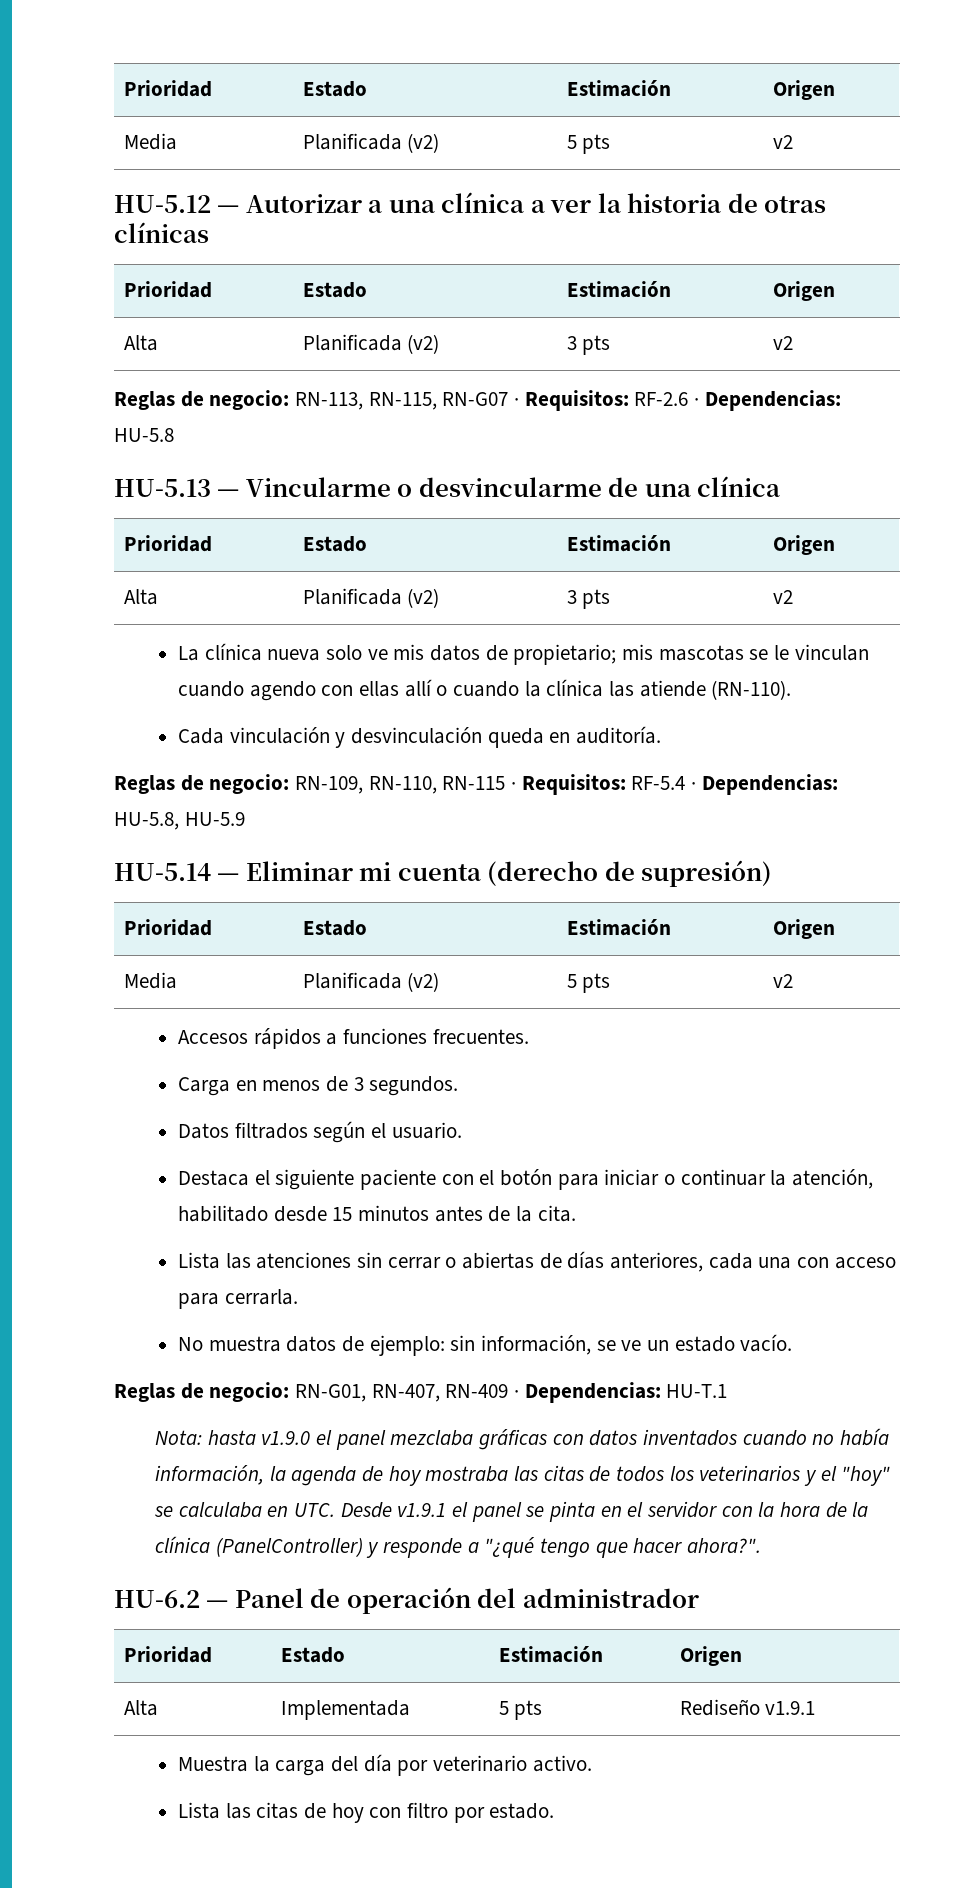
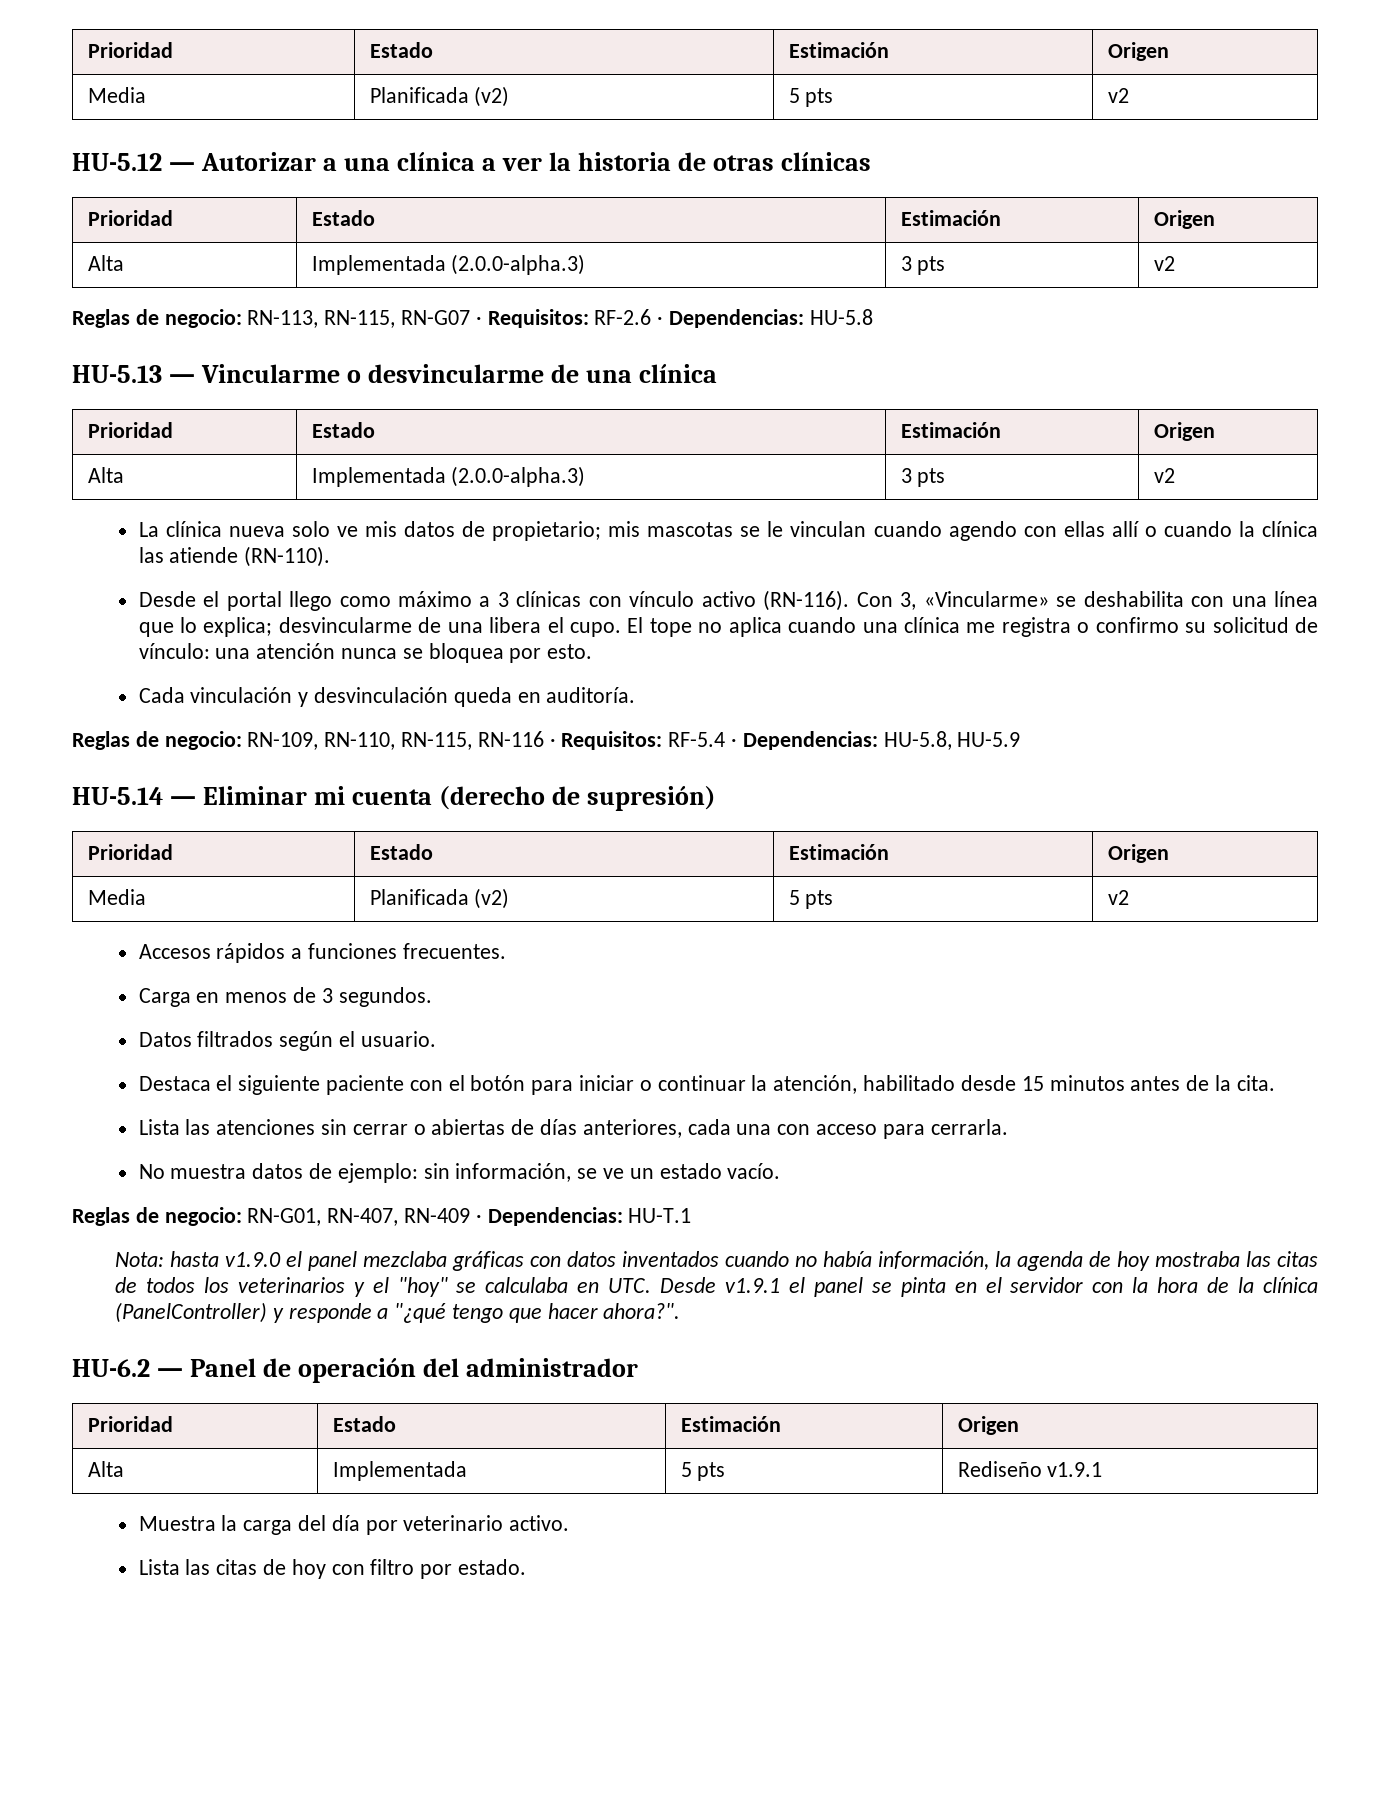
  HU-5.12 — Autorizar a una clínica a ver la historia de otras clínicas
  Prioridad | Estado | Estimación | Origen
- Alta | Planificada (v2) | 3 pts | v2
+ Alta | Implementada (2.0.0-alpha.3) | 3 pts | v2
  HU-5.13 — Vincularme o desvincularme de una clínica
  Prioridad | Estado | Estimación | Origen
- Alta | Planificada (v2) | 3 pts | v2
+ Alta | Implementada (2.0.0-alpha.3) | 3 pts | v2
+ Desde el portal llego como máximo a 3 clínicas con vínculo activo (RN-116). Con 3, «Vincularme» se deshabilita con una línea que lo explica; desvincularme de una libera el cupo. El tope no aplica cuando una clínica me registra o confirmo su solicitud de vínculo: una atención nunca se bloquea por esto.
- Reglas de negocio: RN-109, RN-110, RN-115 · Requisitos: RF-5.4 · Dependencias: HU-5.8, HU-5.9
+ Reglas de negocio: RN-109, RN-110, RN-115, RN-116 · Requisitos: RF-5.4 · Dependencias: HU-5.8, HU-5.9

